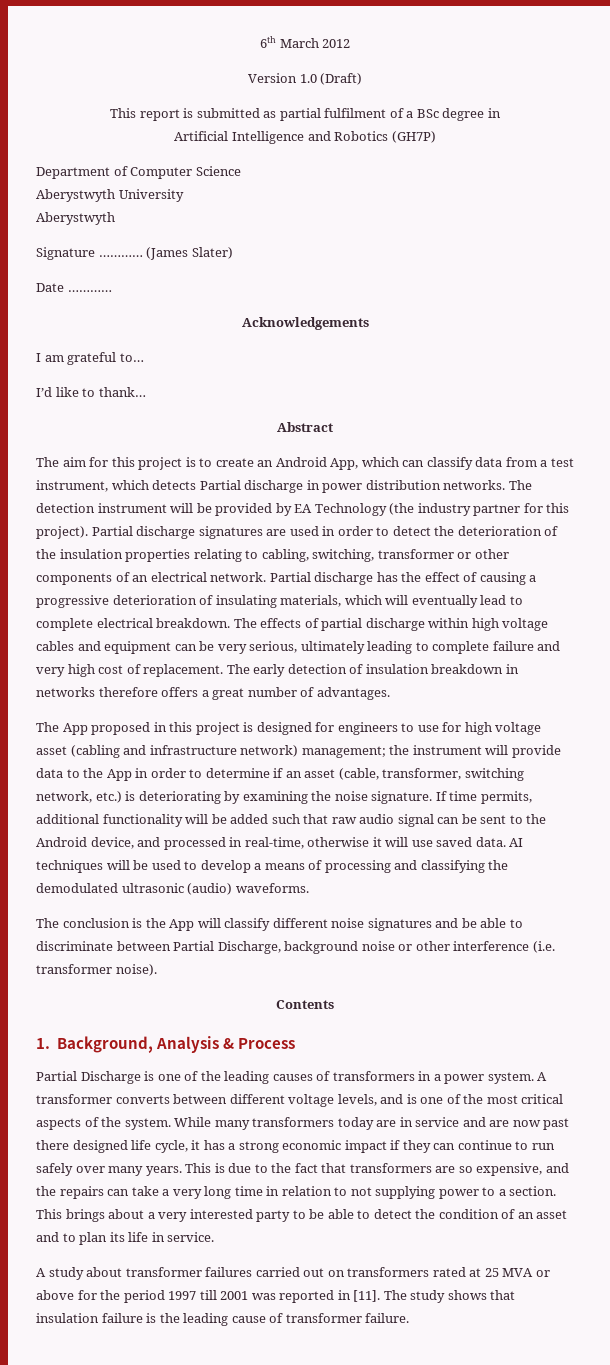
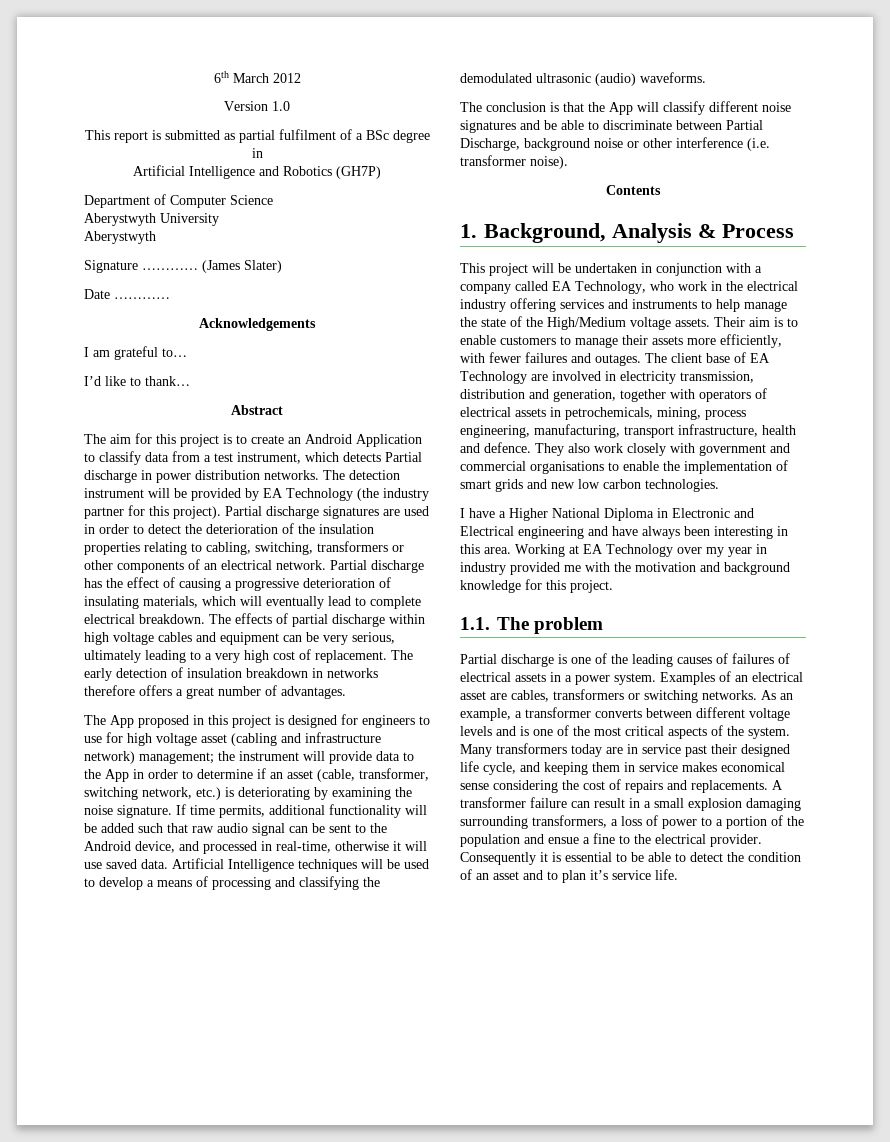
- Version 1.0 (Draft)
+ Version 1.0
- The aim for this project is to create an Android App, which can classify data from a test instrument, which detects Partial discharge in power distribution networks.
+ The aim for this project is to create an Android Application to classify data from a test instrument, which detects Partial discharge in power distribution networks.
- Partial discharge signatures are used in order to detect the deterioration of the insulation properties relating to cabling, switching, transformer or other components of an electrical network.
+ Partial discharge signatures are used in order to detect the deterioration of the insulation properties relating to cabling, switching, transformers or other components of an electrical network.
- The effects of partial discharge within high voltage cables and equipment can be very serious, ultimately leading to complete failure and very high cost of replacement.
+ The effects of partial discharge within high voltage cables and equipment can be very serious, ultimately leading to a very high cost of replacement.
- AI techniques will be used to develop a means of processing and classifying the demodulated ultrasonic (audio) waveforms.
+ Artificial Intelligence techniques will be used to develop a means of processing and classifying the demodulated ultrasonic (audio) waveforms.
- The conclusion is the App will classify different noise signatures and be able to discriminate between Partial Discharge, background noise or other interference (i.e. transformer noise).
+ The conclusion is that the App will classify different noise signatures and be able to discriminate between Partial Discharge, background noise or other interference (i.e. transformer noise).
- Partial Discharge is one of the leading causes of transformers in a power system. A transformer converts between different voltage levels, and is one of the most critical aspects of the system.
+ This project will be undertaken in conjunction with a company called EA Technology, who work in the electrical industry offering services and instruments to help manage the state of the High/Medium voltage assets. Their aim is to enable customers to manage their assets more efficiently, with fewer failures and outages. The client base of EA Technology are involved in electricity transmission, distribution and generation, together with operators of electrical assets in petrochemicals, mining, process engineering, manufacturing, transport infrastructure, health and defence. They also work closely with government and commercial organisations to enable the implementation of smart grids and new low carbon technologies.
+ I have a Higher National Diploma in Electronic and Electrical engineering and have always been interesting in this area. Working at EA Technology over my year in industry provided me with the motivation and background knowledge for this project.
+ 1.1. The problem
+ Partial discharge is one of the leading causes of failures of electrical assets in a power system. Examples of an electrical asset are cables, transformers or switching networks. As an example, a transformer converts between different voltage levels and is one of the most critical aspects of the system.
- While many transformers today are in service and are now past there designed life cycle, it has a strong economic impact if they can continue to run safely over many years. This is due to the fact that transformers are so expensive, and the repairs can take a very long time in relation to not supplying power to a section. This brings about a very interested party to be able to detect the condition of an asset and to plan its life in service.
- A study about transformer failures carried out on transformers rated at 25 MVA or above for the period 1997 till 2001 was reported in [11]. The study shows that insulation failure is the leading cause of transformer failure.
+ Many transformers today are in service past their designed life cycle, and keeping them in service makes economical sense considering the cost of repairs and replacements. A transformer failure can result in a small explosion damaging surrounding transformers, a loss of power to a portion of the population and ensue a fine to the electrical provider. Consequently it is essential to be able to detect the condition of an asset and to plan it’s service life.

